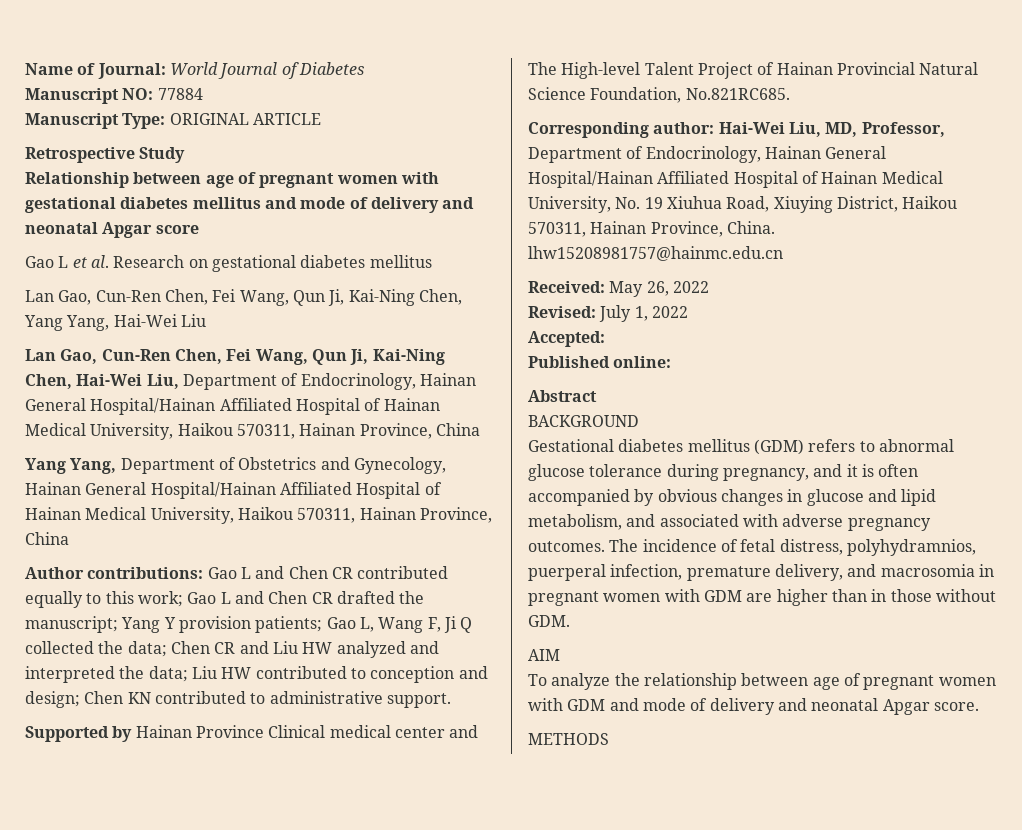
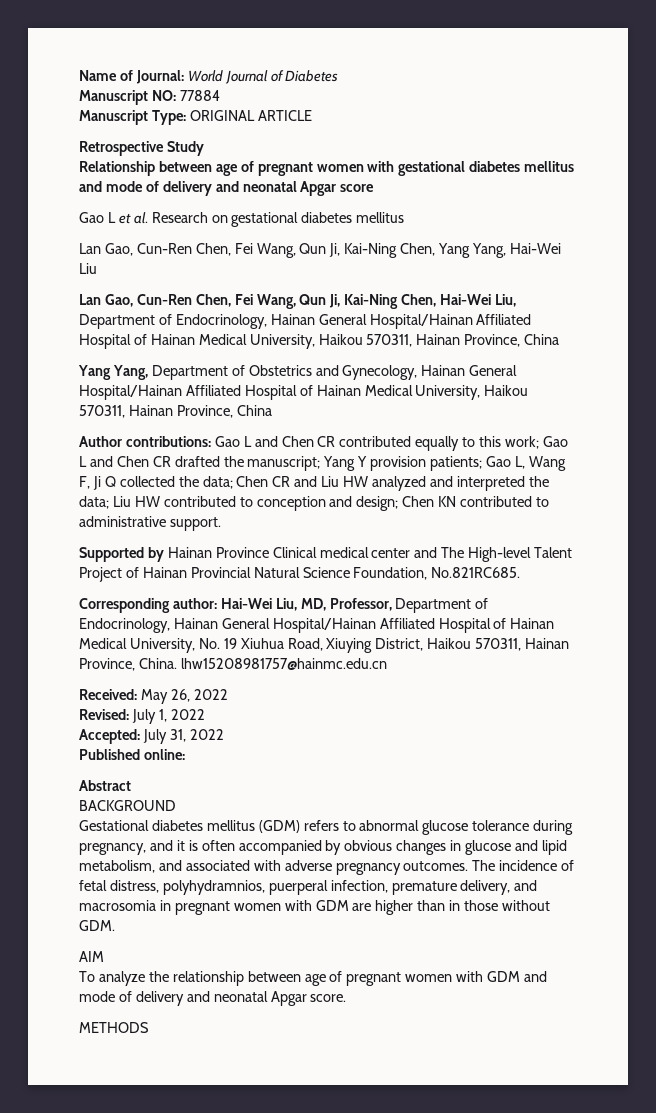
- Accepted:
+ Accepted: July 31, 2022

